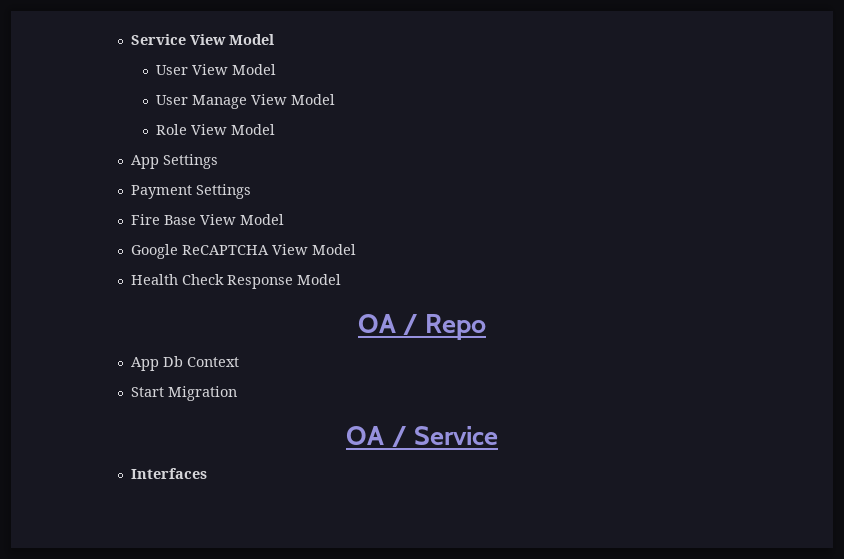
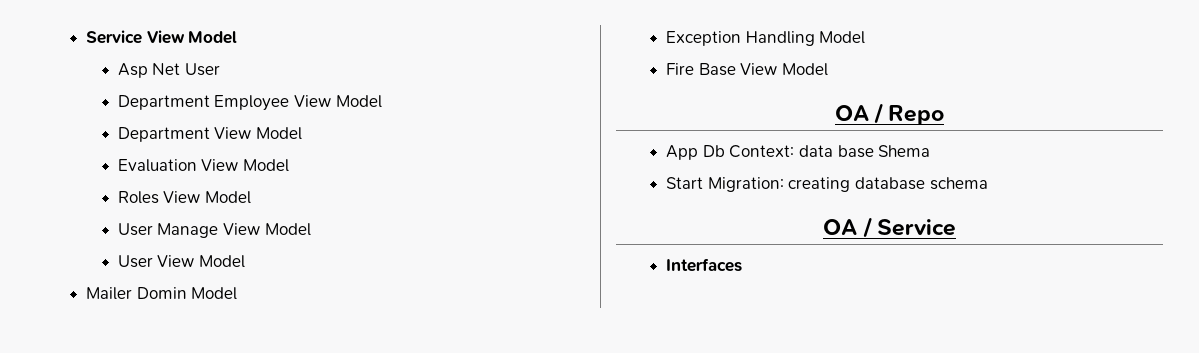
- User View Model
+ Asp Net User
+ Department Employee View Model
+ Department View Model
+ Evaluation View Model
+ Roles View Model
- Role View Model
- App Settings
- Payment Settings
+ User View Model
+ Mailer Domin Model
+ Exception Handling Model
  Fire Base View Model
- Google ReCAPTCHA View Model
- Health Check Response Model
- App Db Context
- Start Migration
+ App Db Context: data base Shema
+ Start Migration: creating database schema

